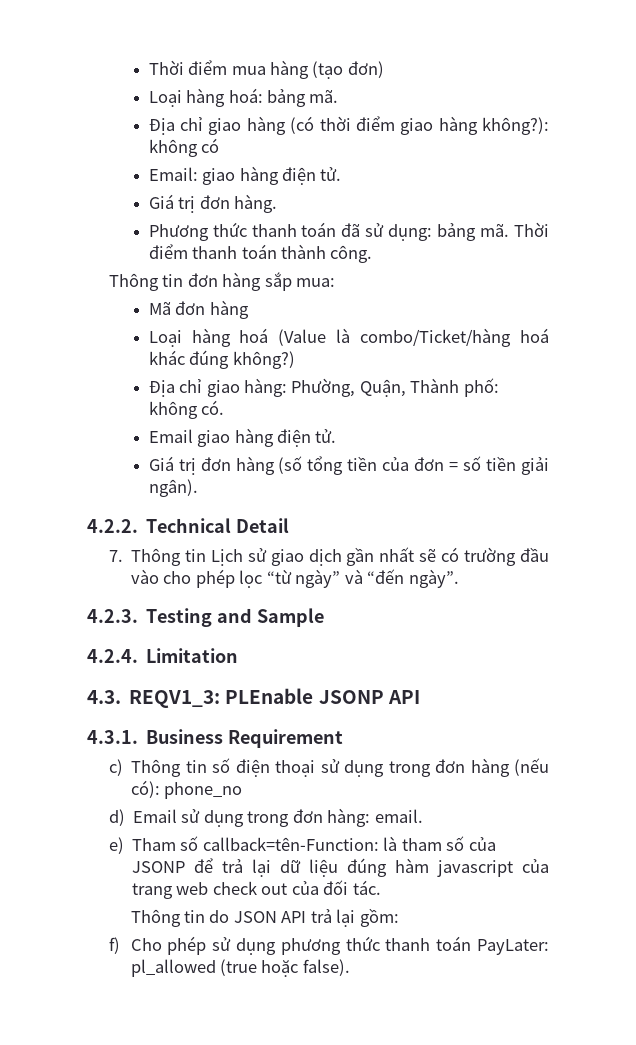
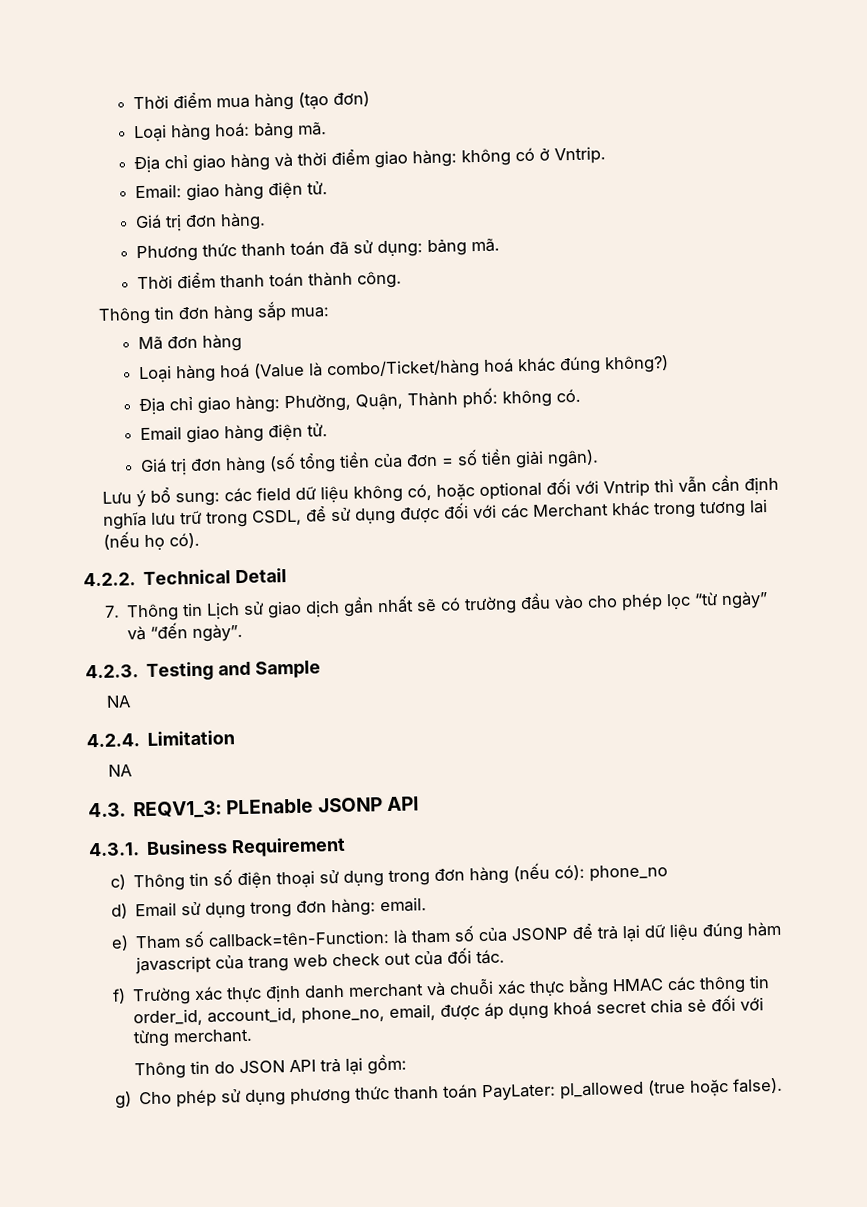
- Địa chỉ giao hàng (có thời điểm giao hàng không?): không có
+ Địa chỉ giao hàng và thời điểm giao hàng: không có ở Vntrip.
- Phương thức thanh toán đã sử dụng: bảng mã. Thời điểm thanh toán thành công.
+ Phương thức thanh toán đã sử dụng: bảng mã.
+ Thời điểm thanh toán thành công.
+ Lưu ý bổ sung: các field dữ liệu không có, hoặc optional đối với Vntrip thì vẫn cần định nghĩa lưu trữ trong CSDL, để sử dụng được đối với các Merchant khác trong tương lai (nếu họ có).
  4.2.3. Testing and Sample
+ NA
  4.2.4. Limitation
+ NA
+ f) Trường xác thực định danh merchant và chuỗi xác thực bằng HMAC các thông tin order_id, account_id, phone_no, email, được áp dụng khoá secret chia sẻ đối với từng merchant.
- f) Cho phép sử dụng phương thức thanh toán PayLater: pl_allowed (true hoặc false).
+ g) Cho phép sử dụng phương thức thanh toán PayLater: pl_allowed (true hoặc false).

